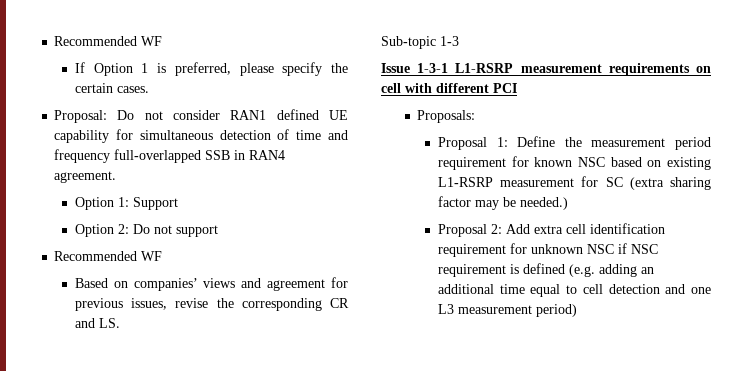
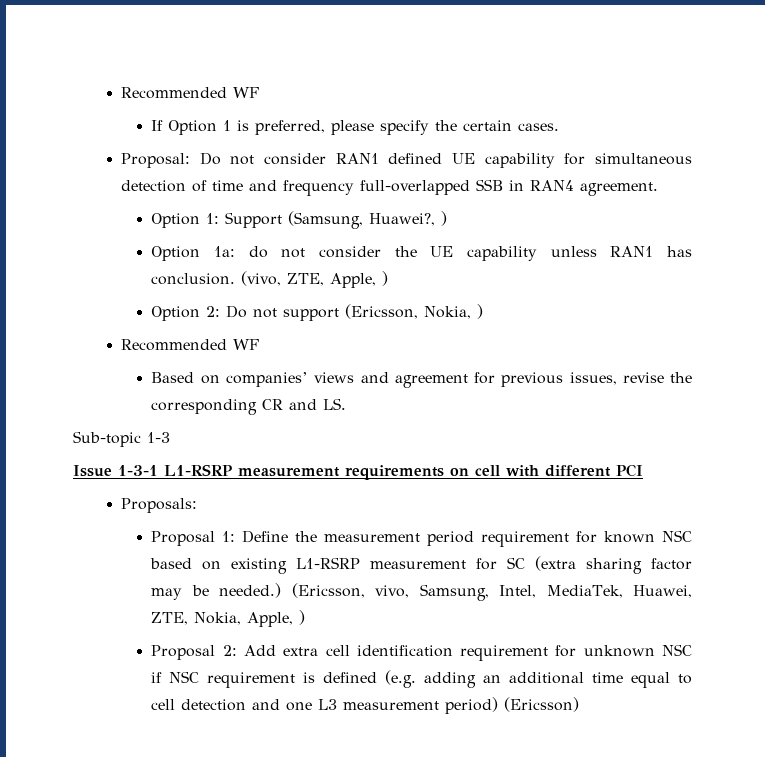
- Option 1: Support
+ Option 1: Support (Samsung, Huawei?, )
+ Option 1a: do not consider the UE capability unless RAN1 has conclusion. (vivo, ZTE, Apple, )
- Option 2: Do not support
+ Option 2: Do not support (Ericsson, Nokia, )
+ (Ericsson, vivo, Samsung, Intel, MediaTek, Huawei, ZTE, Nokia, Apple, )
- Proposal 2: Add extra cell identification requirement for unknown NSC if NSC requirement is defined (e.g. adding an additional time equal to cell detection and one L3 measurement period)
+ Proposal 2: Add extra cell identification requirement for unknown NSC if NSC requirement is defined (e.g. adding an additional time equal to cell detection and one L3 measurement period) (Ericsson)

